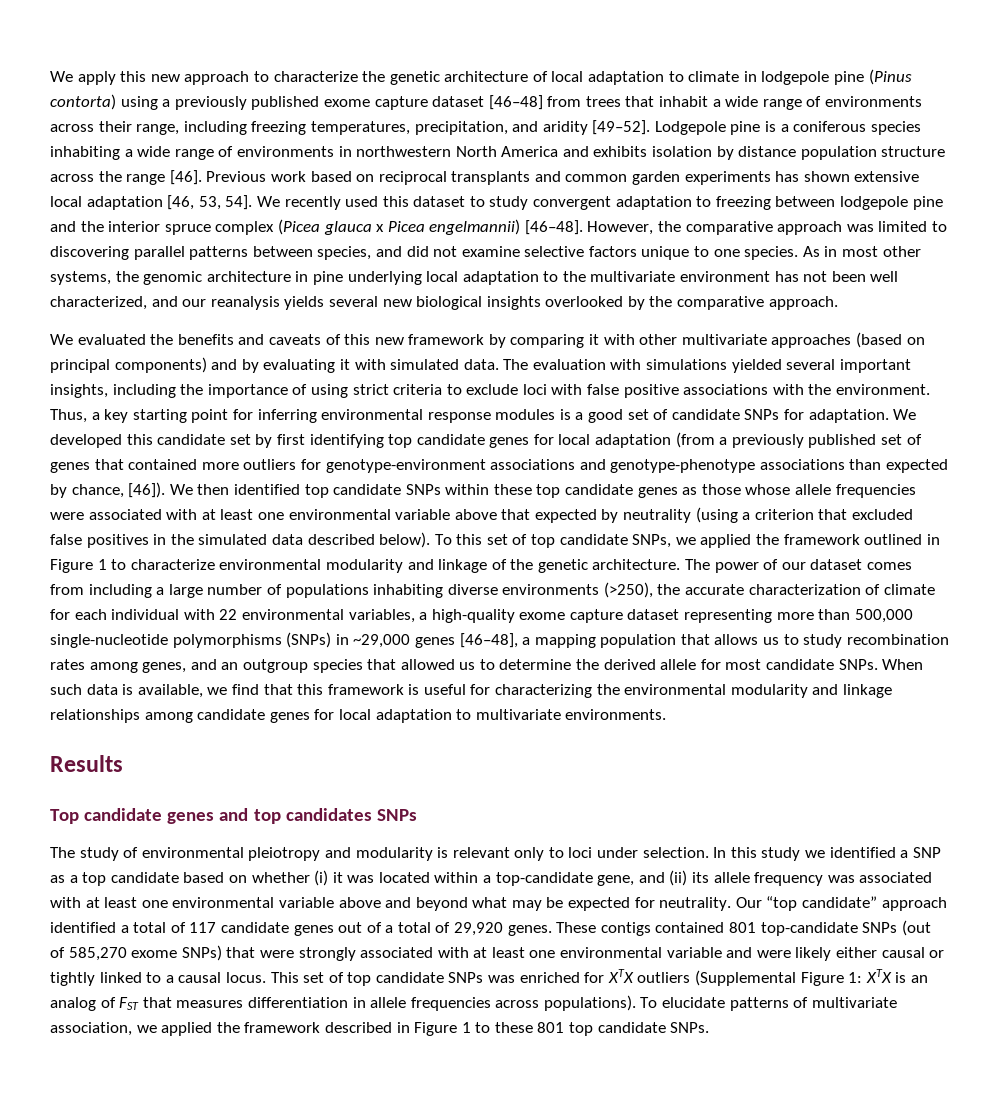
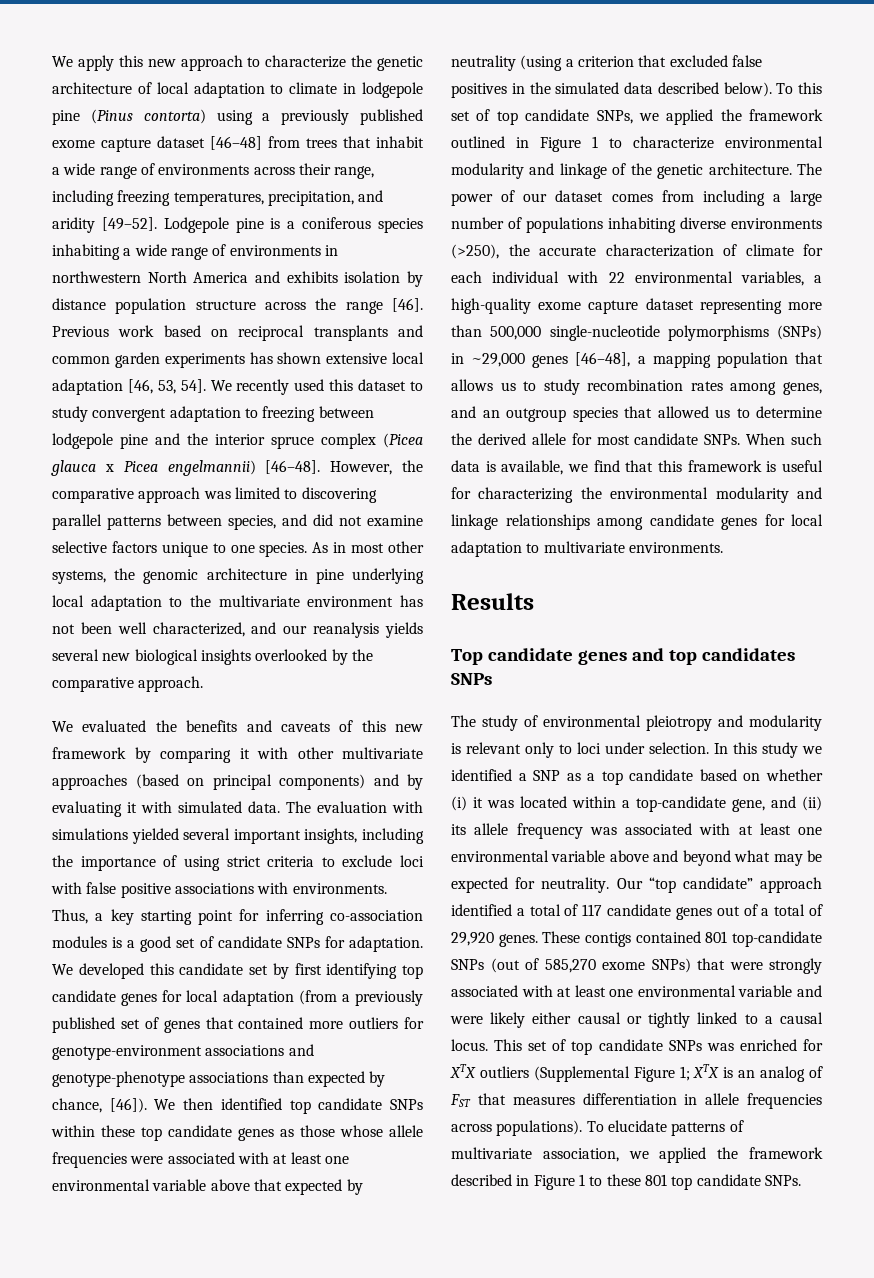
- The evaluation with simulations yielded several important insights, including the importance of using strict criteria to exclude loci with false positive associations with the environment.
+ The evaluation with simulations yielded several important insights, including the importance of using strict criteria to exclude loci with false positive associations with environments.
- Thus, a key starting point for inferring environmental response modules is a good set of candidate SNPs for adaptation.
+ Thus, a key starting point for inferring co-association modules is a good set of candidate SNPs for adaptation.
- This set of top candidate SNPs was enriched for XTX outliers (Supplemental Figure 1: XTX is an analog of FST that measures differentiation in allele frequencies across populations).
+ This set of top candidate SNPs was enriched for XTX outliers (Supplemental Figure 1; XTX is an analog of FST that measures differentiation in allele frequencies across populations).

